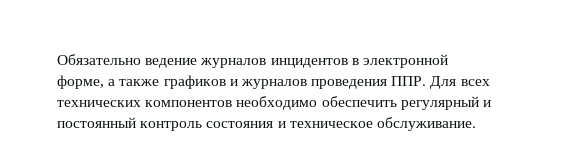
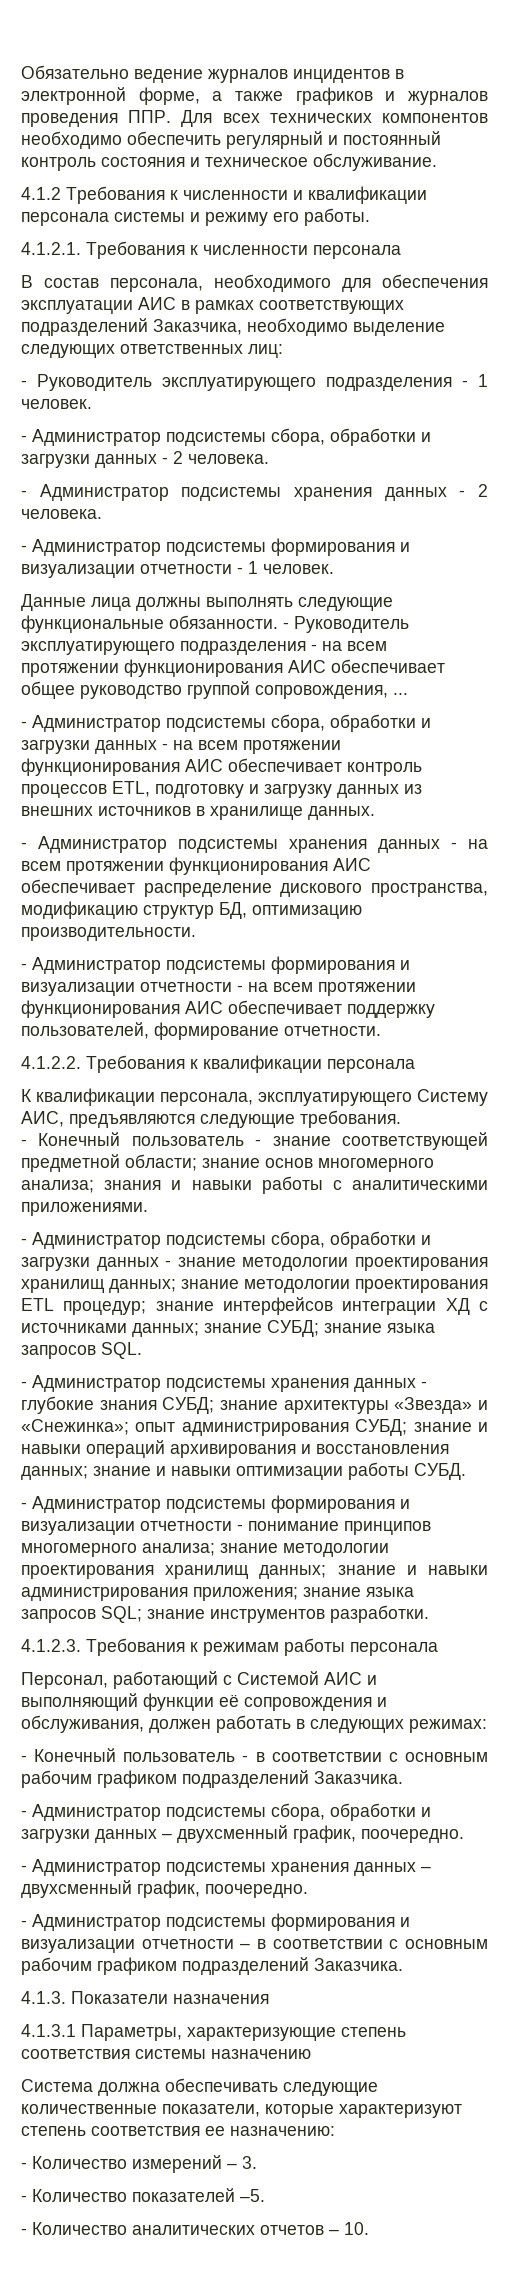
+ 4.1.2 Требования к численности и квалификации персонала системы и режиму его работы.
+ 4.1.2.1. Требования к численности персонала
+ В состав персонала, необходимого для обеспечения эксплуатации АИС в рамках соответствующих подразделений Заказчика, необходимо выделение следующих ответственных лиц:
+ - Руководитель эксплуатирующего подразделения - 1 человек.
+ - Администратор подсистемы сбора, обработки и загрузки данных - 2 человека.
+ - Администратор подсистемы хранения данных - 2 человека.
+ - Администратор подсистемы формирования и визуализации отчетности - 1 человек.
+ Данные лица должны выполнять следующие функциональные обязанности. - Руководитель эксплуатирующего подразделения - на всем протяжении функционирования АИС обеспечивает общее руководство группой сопровождения, ...
+ - Администратор подсистемы сбора, обработки и загрузки данных - на всем протяжении функционирования АИС обеспечивает контроль процессов ETL, подготовку и загрузку данных из внешних источников в хранилище данных.
+ - Администратор подсистемы хранения данных - на всем протяжении функционирования АИС обеспечивает распределение дискового пространства, модификацию структур БД, оптимизацию производительности.
+ - Администратор подсистемы формирования и визуализации отчетности - на всем протяжении функционирования АИС обеспечивает поддержку пользователей, формирование отчетности.
+ 4.1.2.2. Требования к квалификации персонала
+ К квалификации персонала, эксплуатирующего Систему АИС, предъявляются следующие требования.
+ - Конечный пользователь - знание соответствующей предметной области; знание основ многомерного анализа; знания и навыки работы с аналитическими приложениями.
+ - Администратор подсистемы сбора, обработки и загрузки данных - знание методологии проектирования хранилищ данных; знание методологии проектирования ETL процедур; знание интерфейсов интеграции ХД с источниками данных; знание СУБД; знание языка запросов SQL.
+ - Администратор подсистемы хранения данных - глубокие знания СУБД; знание архитектуры «Звезда» и «Снежинка»; опыт администрирования СУБД; знание и навыки операций архивирования и восстановления данных; знание и навыки оптимизации работы СУБД.
+ - Администратор подсистемы формирования и визуализации отчетности - понимание принципов многомерного анализа; знание методологии проектирования хранилищ данных; знание и навыки администрирования приложения; знание языка запросов SQL; знание инструментов разработки.
+ 4.1.2.3. Требования к режимам работы персонала
+ Персонал, работающий с Системой АИС и выполняющий функции её сопровождения и обслуживания, должен работать в следующих режимах:
+ - Конечный пользователь - в соответствии с основным рабочим графиком подразделений Заказчика.
+ - Администратор подсистемы сбора, обработки и загрузки данных – двухсменный график, поочередно.
+ - Администратор подсистемы хранения данных – двухсменный график, поочередно.
+ - Администратор подсистемы формирования и визуализации отчетности – в соответствии с основным рабочим графиком подразделений Заказчика.
+ 4.1.3. Показатели назначения
+ 4.1.3.1 Параметры, характеризующие степень соответствия системы назначению
+ Система должна обеспечивать следующие количественные показатели, которые характеризуют степень соответствия ее назначению:
+ - Количество измерений – 3.
+ - Количество показателей –5.
+ - Количество аналитических отчетов – 10.

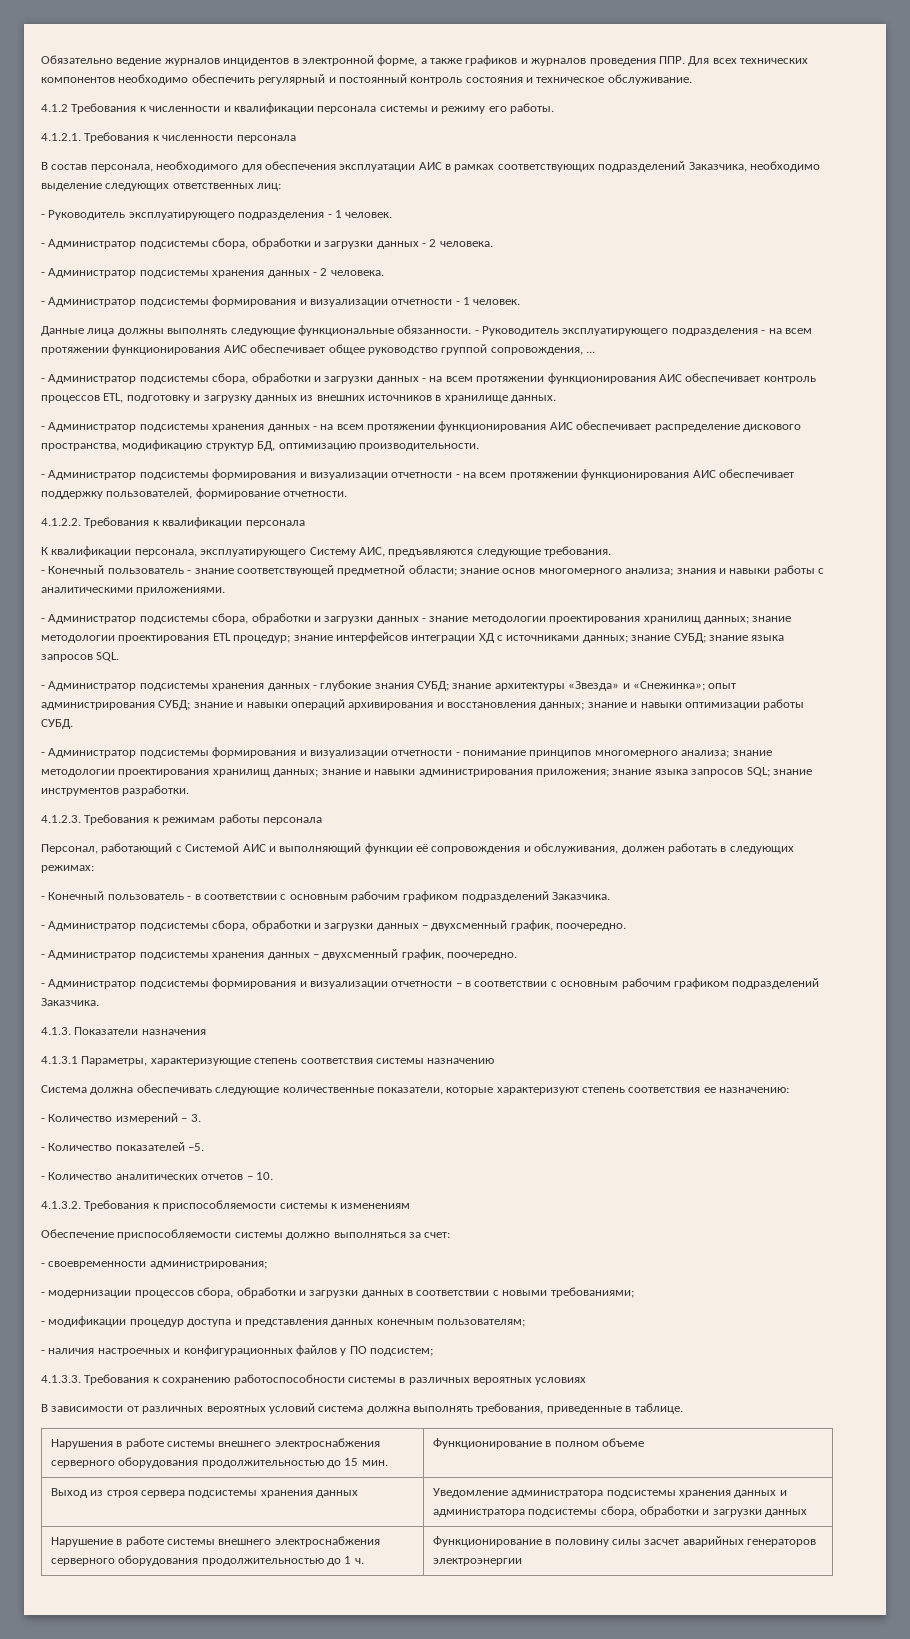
+ 4.1.3.2. Требования к приспособляемости системы к изменениям
+ Обеспечение приспособляемости системы должно выполняться за счет:
+ - своевременности администрирования;
+ - модернизации процессов сбора, обработки и загрузки данных в соответствии с новыми требованиями;
+ - модификации процедур доступа и представления данных конечным пользователям;
+ - наличия настроечных и конфигурационных файлов у ПО подсистем;
+ 4.1.3.3. Требования к сохранению работоспособности системы в различных вероятных условиях
+ В зависимости от различных вероятных условий система должна выполнять требования, приведенные в таблице.
+ Нарушения в работе системы внешнего электроснабжения серверного оборудования продолжительностью до 15 мин. | Функционирование в полном объеме
+ Выход из строя сервера подсистемы хранения данных | Уведомление администратора подсистемы хранения данных и администратора подсистемы сбора, обработки и загрузки данных
+ Нарушение в работе системы внешнего электроснабжения серверного оборудования продолжительностью до 1 ч. | Функционирование в половину силы засчет аварийных генераторов электроэнергии

